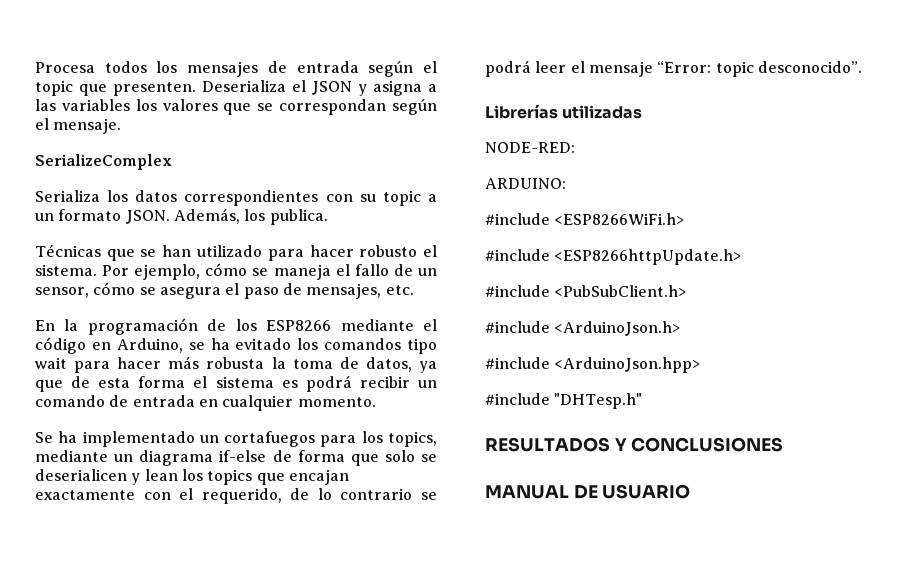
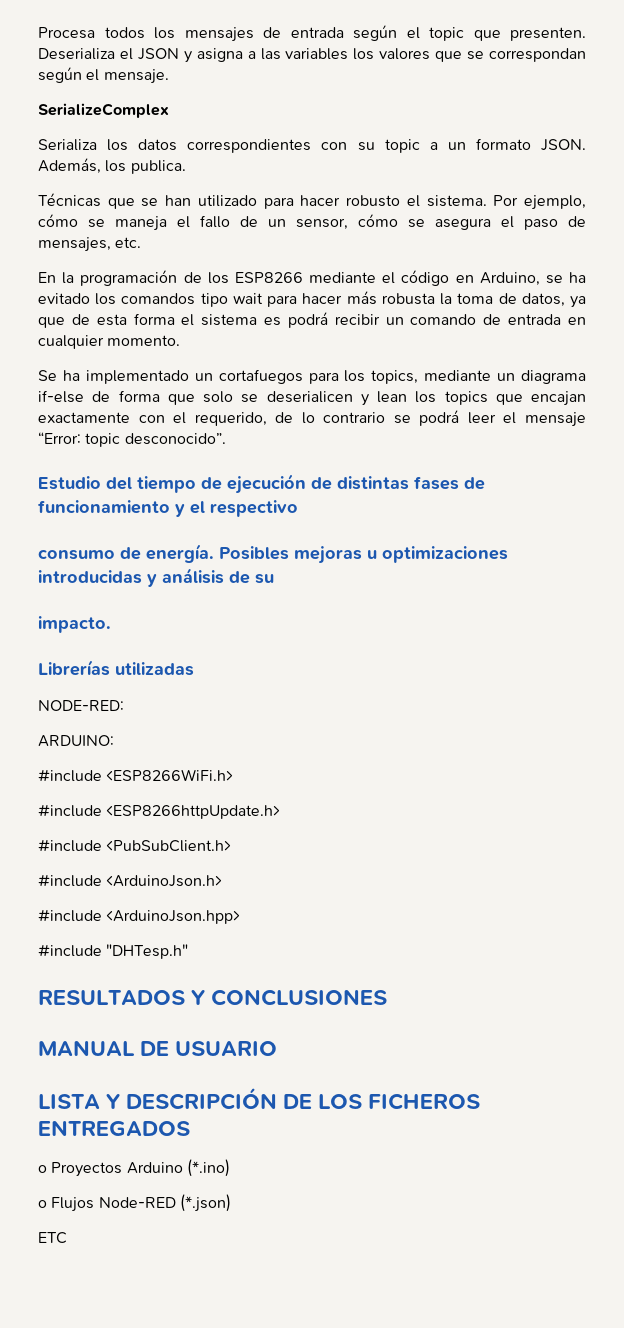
+ Estudio del tiempo de ejecución de distintas fases de funcionamiento y el respectivo
+ consumo de energía. Posibles mejoras u optimizaciones introducidas y análisis de su
+ impacto.
+ LISTA Y DESCRIPCIÓN DE LOS FICHEROS ENTREGADOS
+ o Proyectos Arduino (*.ino)
+ o Flujos Node-RED (*.json)
+ ETC

